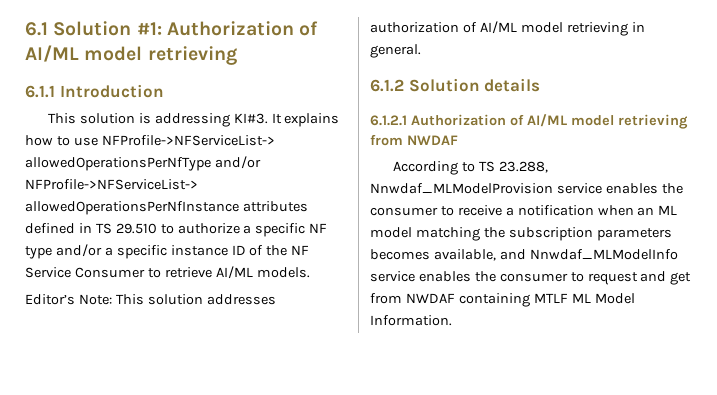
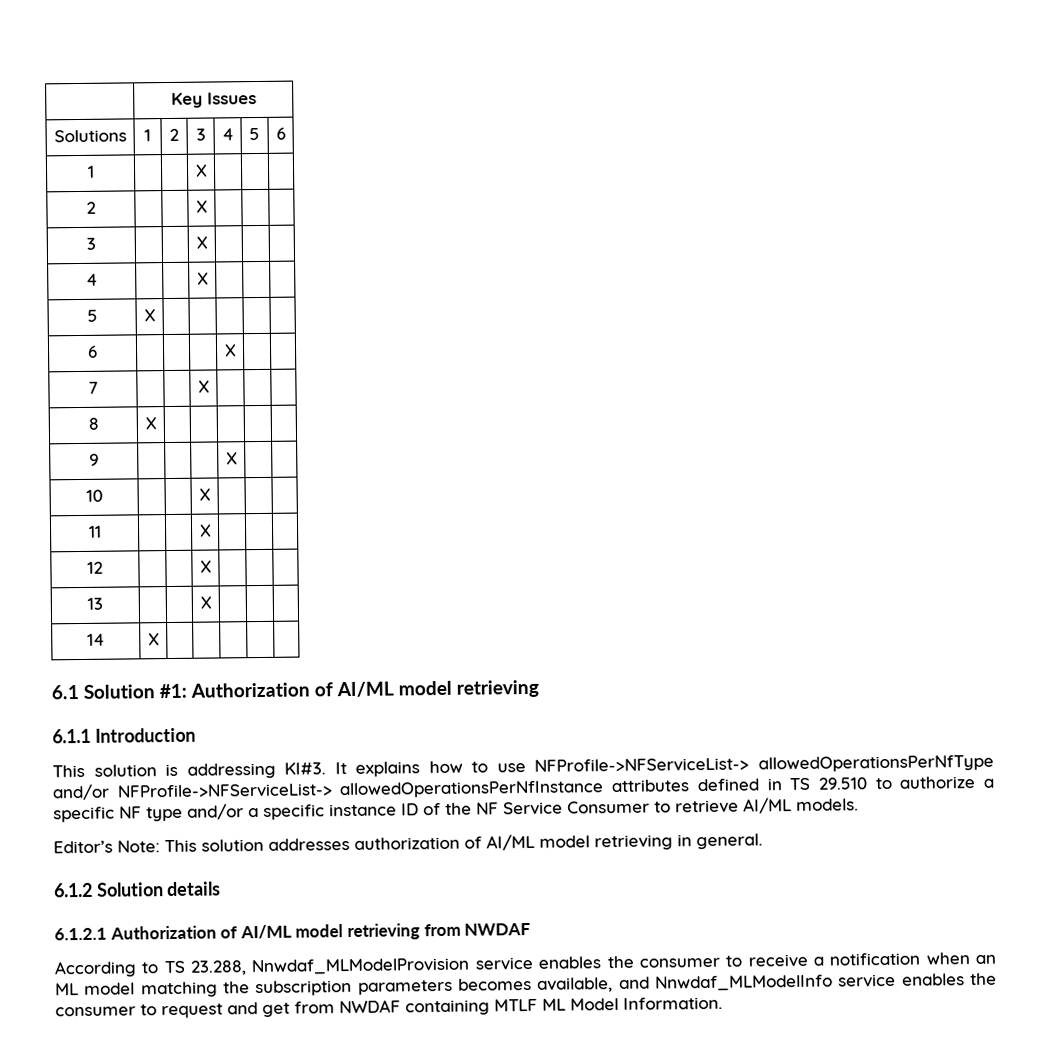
+ | Key Issues
+ Solutions | 1 | 2 | 3 | 4 | 5 | 6
+ 1 | | | X | | |
+ 2 | | | X | | |
+ 3 | | | X | | |
+ 4 | | | X | | |
+ 5 | X | | | | |
+ 6 | | | | X | |
+ 7 | | | X | | |
+ 8 | X | | | | |
+ 9 | | | | X | |
+ 10 | | | X | | |
+ 11 | | | X | | |
+ 12 | | | X | | |
+ 13 | | | X | | |
+ 14 | X | | | | |

